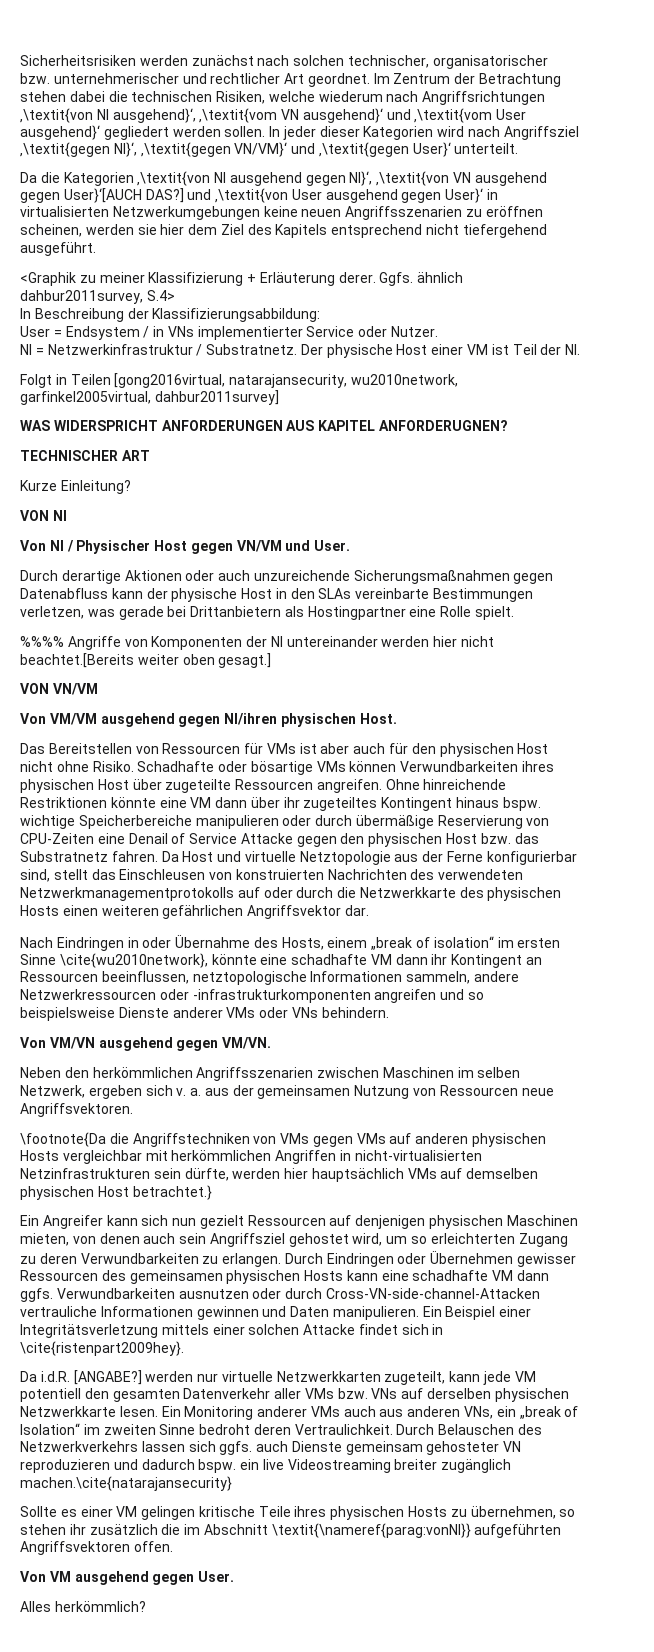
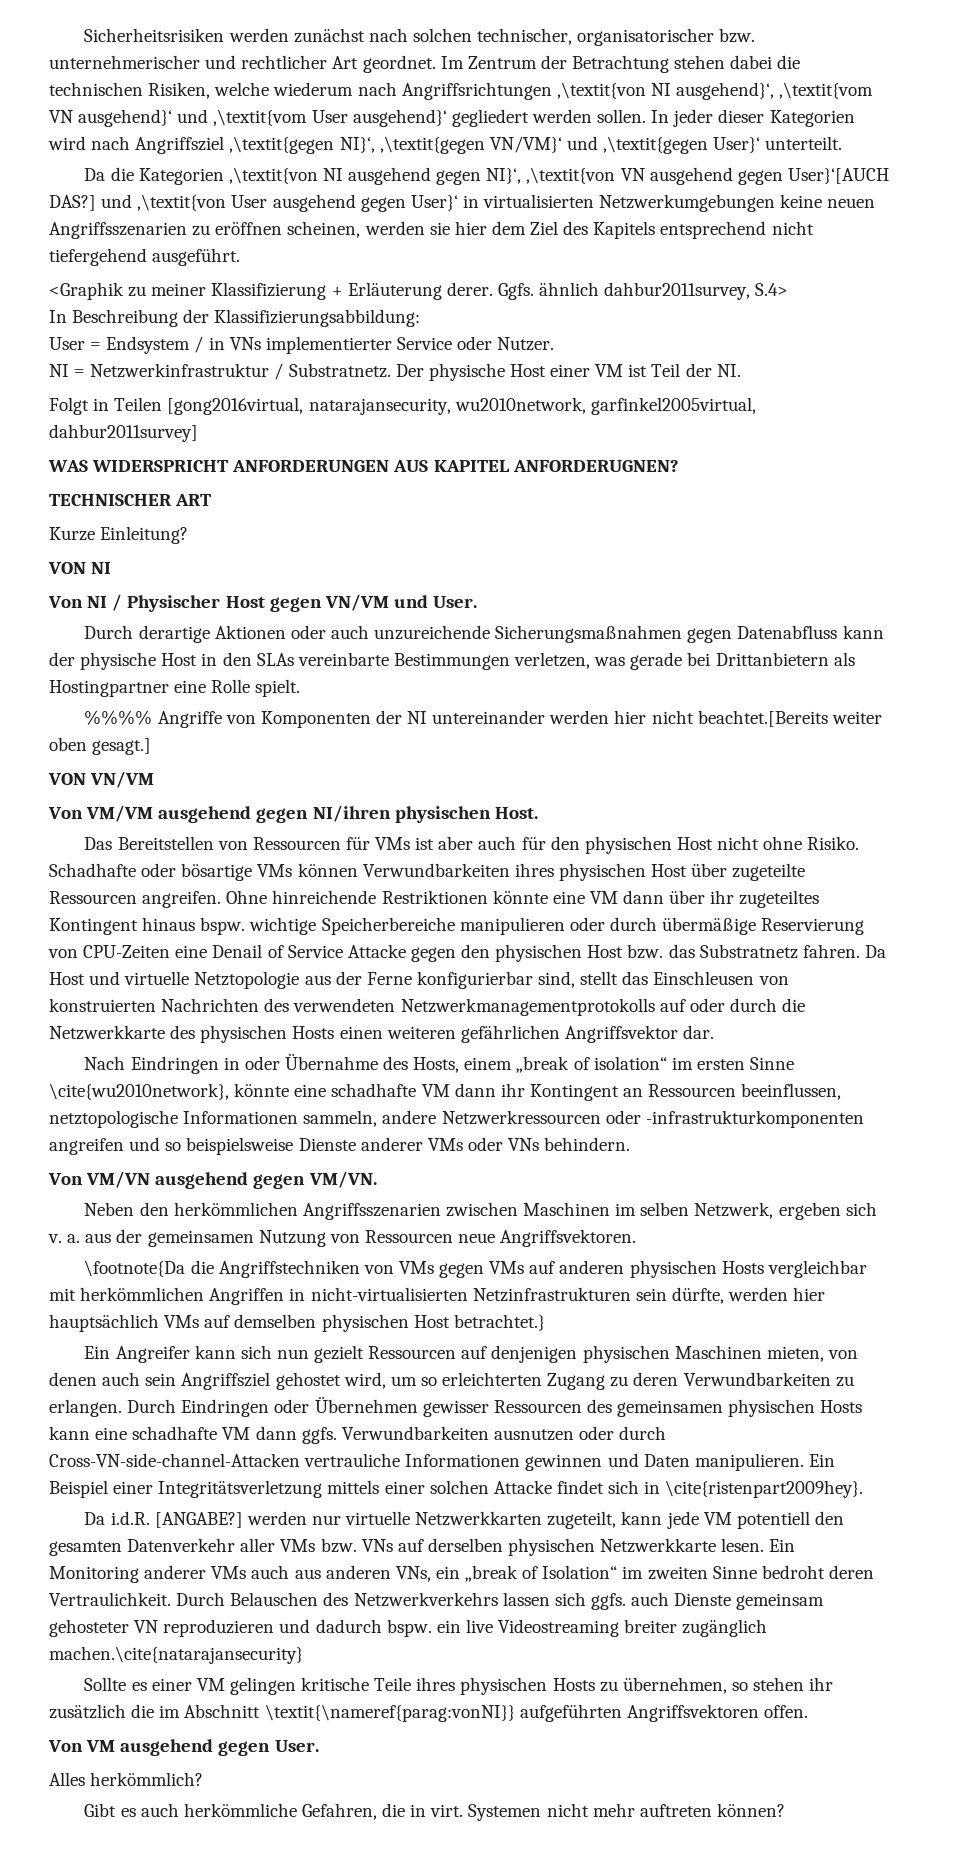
+ Gibt es auch herkömmliche Gefahren, die in virt. Systemen nicht mehr auftreten können?

